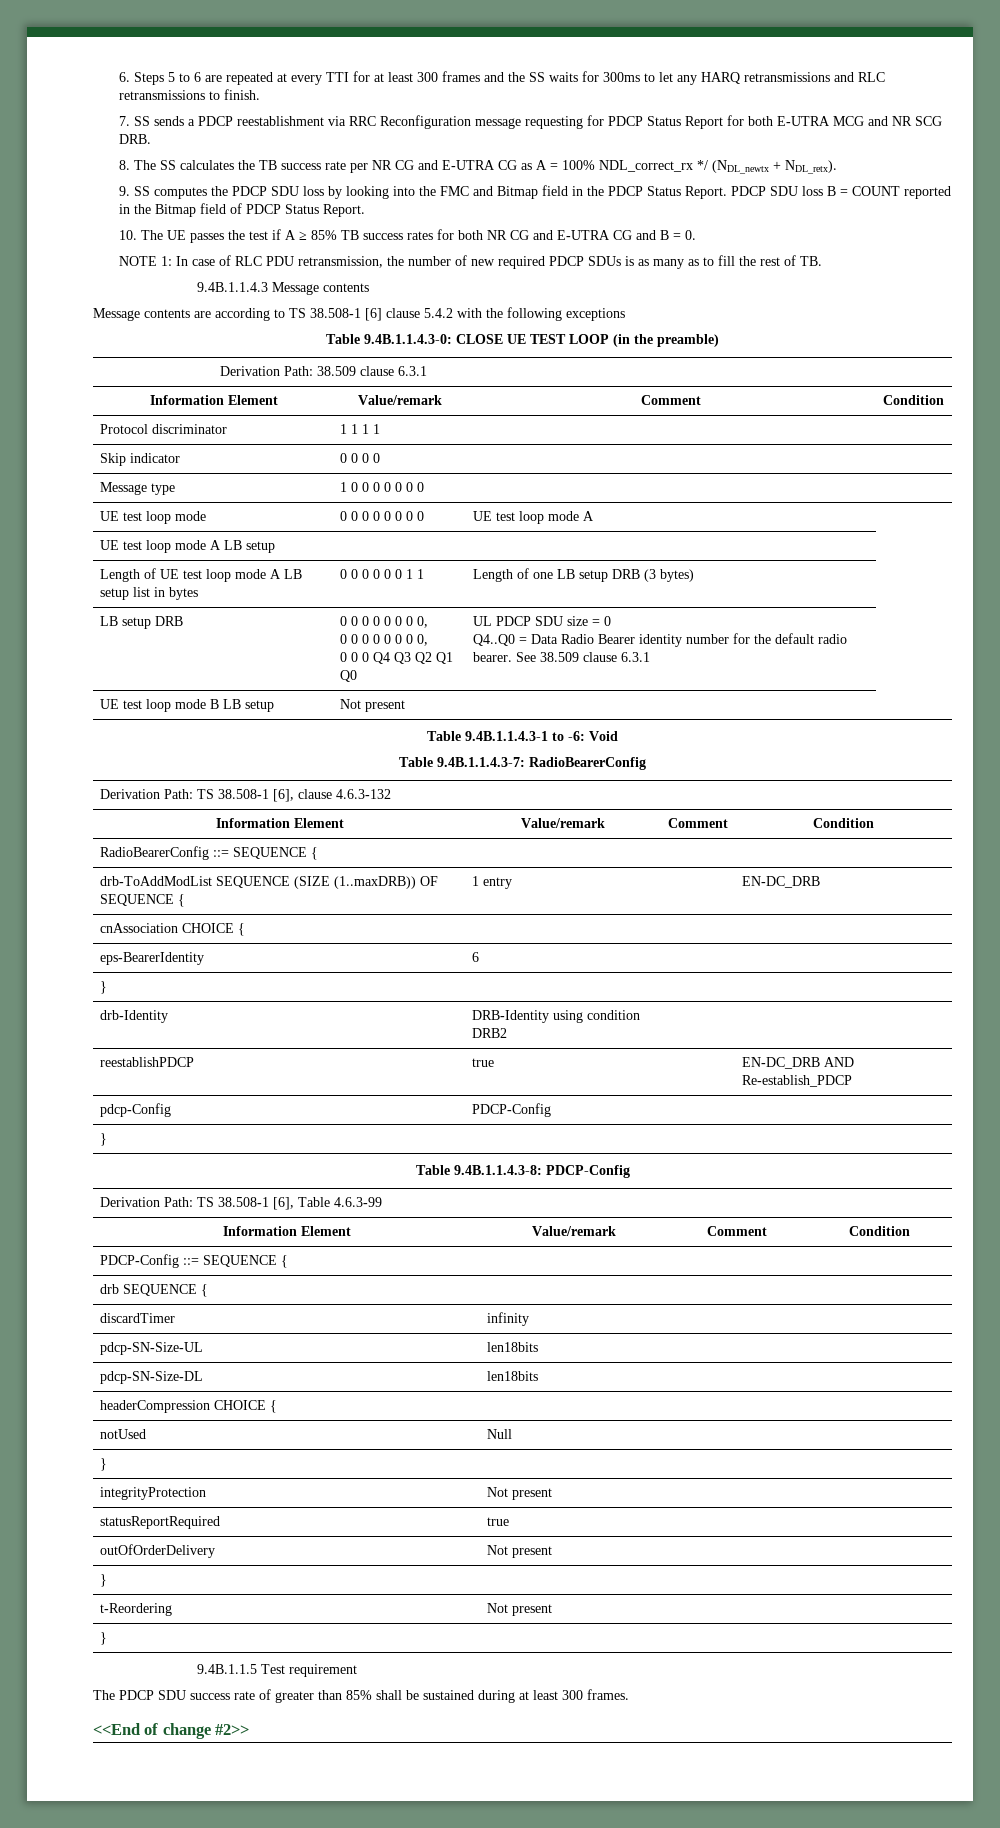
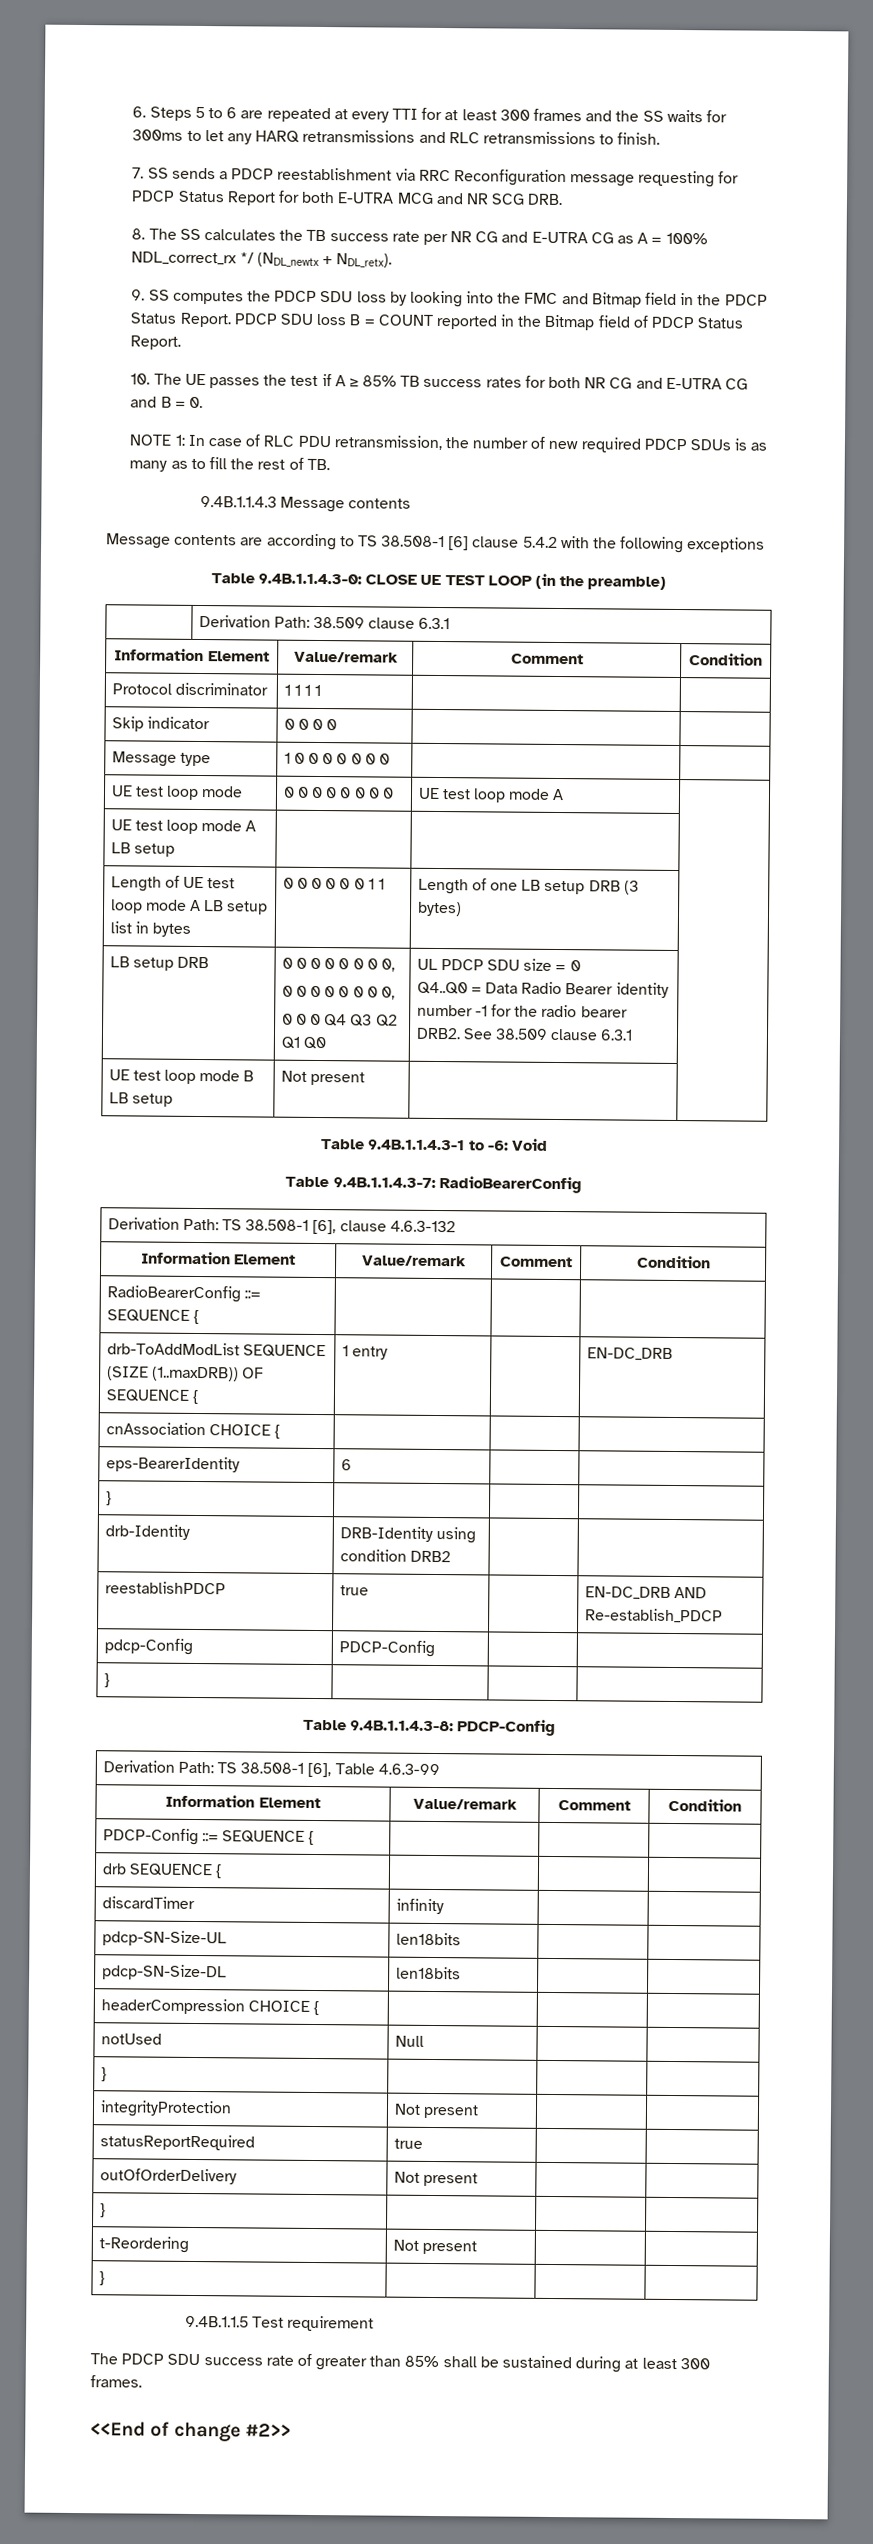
- Q4..Q0 = Data Radio Bearer identity number for the default radio bearer.
+ Q4..Q0 = Data Radio Bearer identity number -1 for the radio bearer DRB2.

